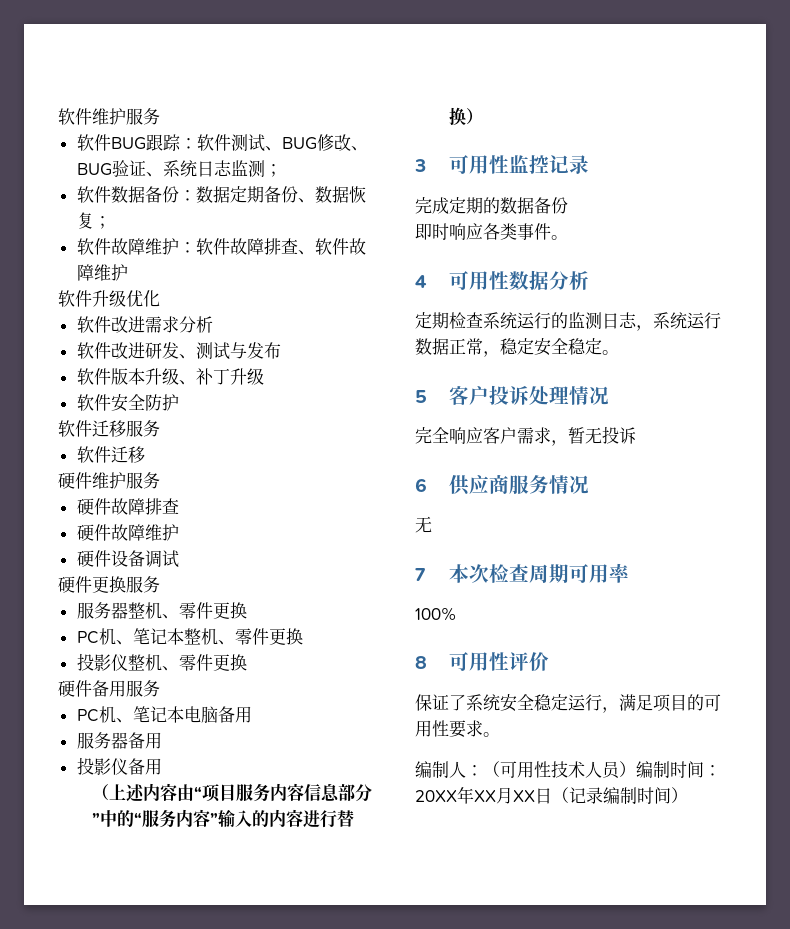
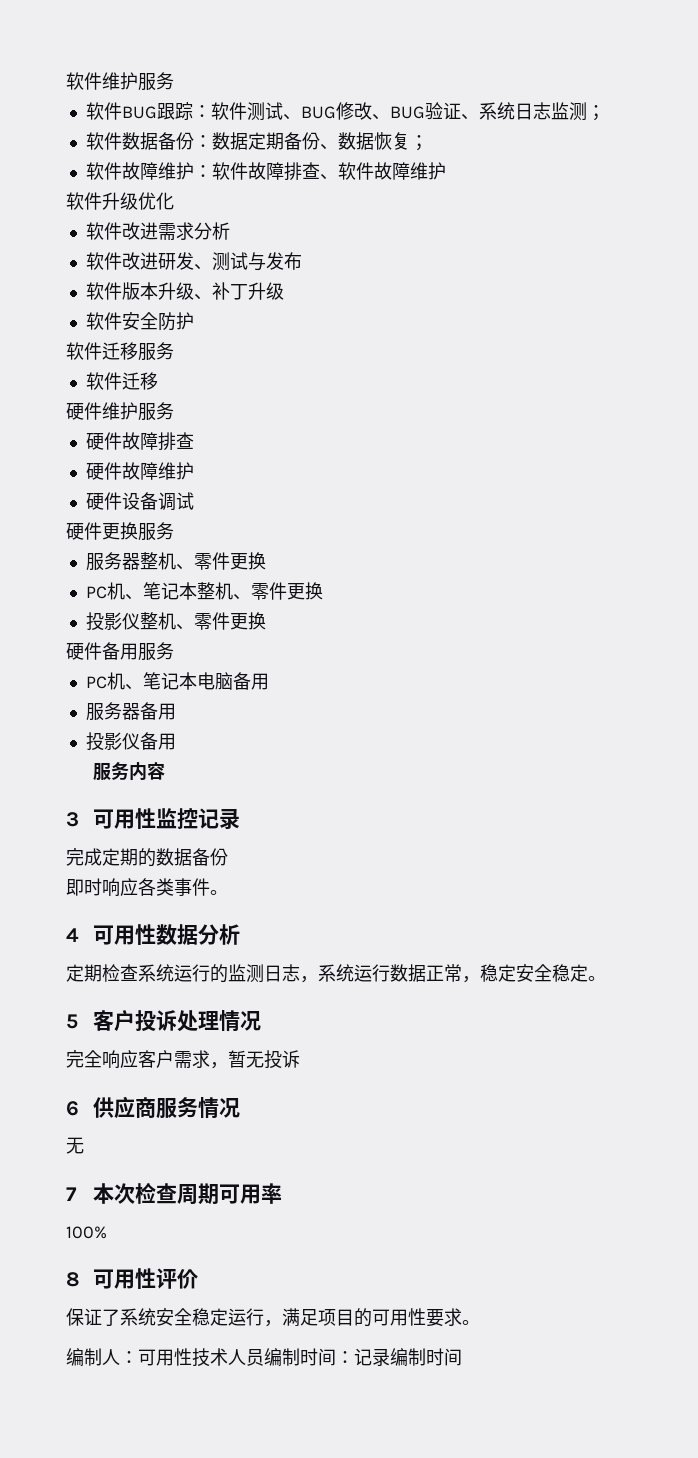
- （上述内容由“项目服务内容信息部分”中的“服务内容”输入的内容进行替换）
+ 服务内容
- 编制人：（可用性技术人员）编制时间：20XX年XX月XX日（记录编制时间）
+ 编制人：可用性技术人员编制时间：记录编制时间

